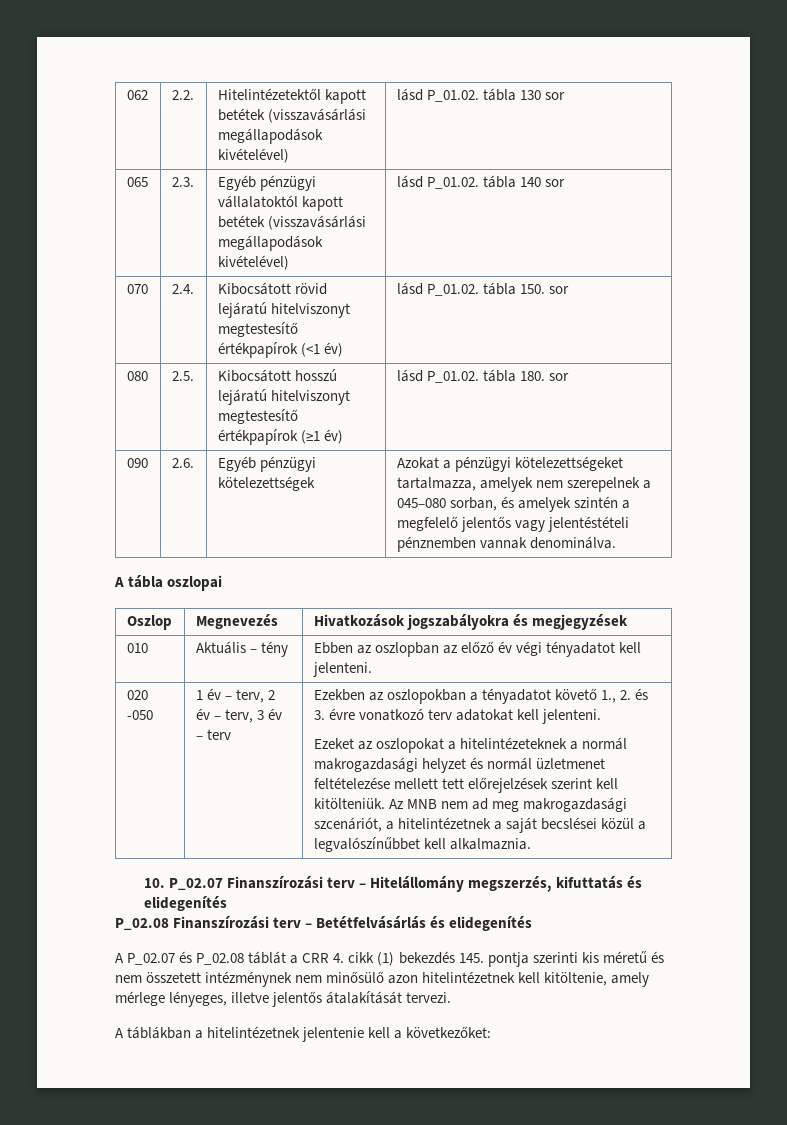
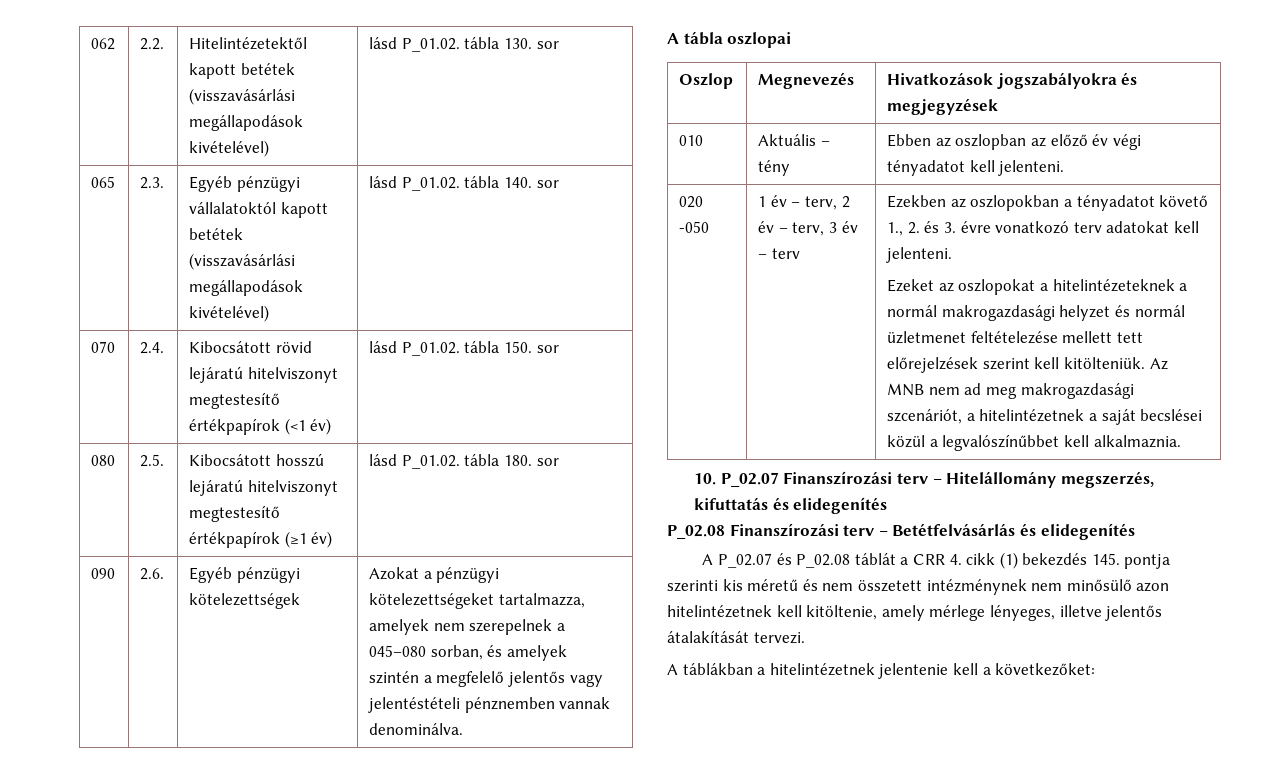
- 062 | 2.2. | Hitelintézetektől kapott betétek (visszavásárlási megállapodások kivételével) | lásd P_01.02. tábla 130 sor
+ 062 | 2.2. | Hitelintézetektől kapott betétek (visszavásárlási megállapodások kivételével) | lásd P_01.02. tábla 130. sor
- 065 | 2.3. | Egyéb pénzügyi vállalatoktól kapott betétek (visszavásárlási megállapodások kivételével) | lásd P_01.02. tábla 140 sor
+ 065 | 2.3. | Egyéb pénzügyi vállalatoktól kapott betétek (visszavásárlási megállapodások kivételével) | lásd P_01.02. tábla 140. sor

